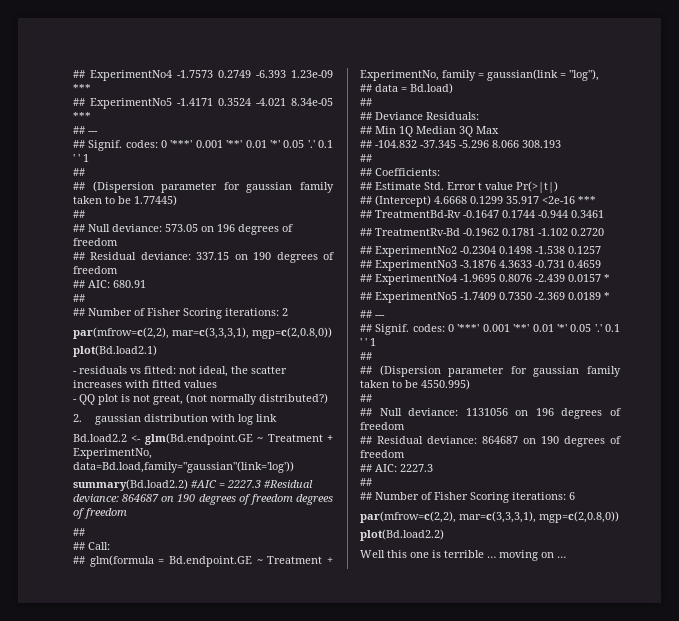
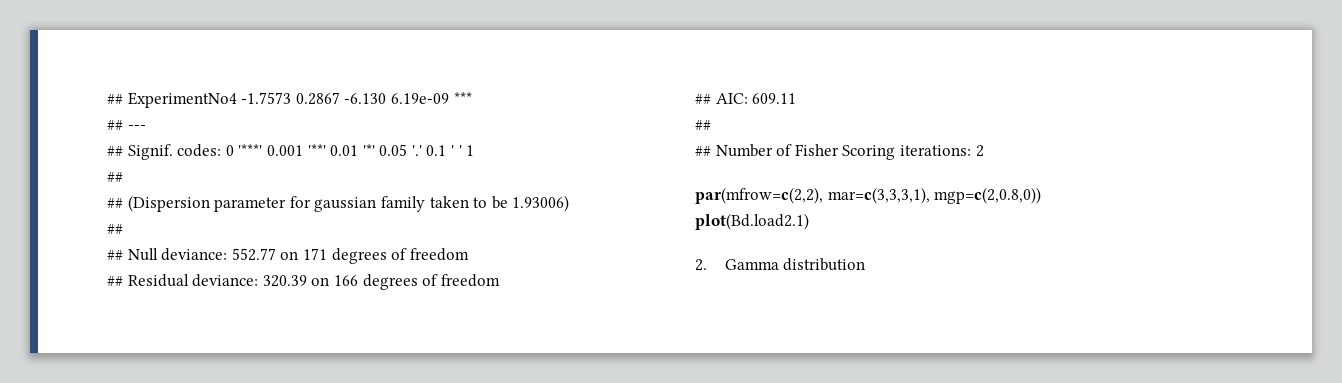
- ## ExperimentNo4 -1.7573 0.2749 -6.393 1.23e-09 ***
- ## ExperimentNo5 -1.4171 0.3524 -4.021 8.34e-05 ***
+ ## ExperimentNo4 -1.7573 0.2867 -6.130 6.19e-09 ***
- ## (Dispersion parameter for gaussian family taken to be 1.77445)
+ ## (Dispersion parameter for gaussian family taken to be 1.93006)
  ##
- ## Null deviance: 573.05 on 196 degrees of freedom
- ## Residual deviance: 337.15 on 190 degrees of freedom
- ## AIC: 680.91
+ ## Null deviance: 552.77 on 171 degrees of freedom
+ ## Residual deviance: 320.39 on 166 degrees of freedom
+ ## AIC: 609.11
- - residuals vs fitted: not ideal, the scatter increases with fitted values
- - QQ plot is not great, (not normally distributed?)
- 2. gaussian distribution with log link
- Bd.load2.2 <- glm(Bd.endpoint.GE ~ Treatment + ExperimentNo, data=Bd.load,family="gaussian"(link='log'))
- summary(Bd.load2.2) #AIC = 2227.3 #Residual deviance: 864687 on 190 degrees of freedom degrees of freedom
- ##
- ## Call:
- ## glm(formula = Bd.endpoint.GE ~ Treatment + ExperimentNo, family = gaussian(link = "log"),
- ## data = Bd.load)
- ##
- ## Deviance Residuals:
- ## Min 1Q Median 3Q Max
- ## -104.832 -37.345 -5.296 8.066 308.193
- ##
- ## Coefficients:
- ## Estimate Std. Error t value Pr(>|t|)
- ## (Intercept) 4.6668 0.1299 35.917 <2e-16 ***
- ## TreatmentBd-Rv -0.1647 0.1744 -0.944 0.3461
- ## TreatmentRv-Bd -0.1962 0.1781 -1.102 0.2720
- ## ExperimentNo2 -0.2304 0.1498 -1.538 0.1257
- ## ExperimentNo3 -3.1876 4.3633 -0.731 0.4659
- ## ExperimentNo4 -1.9695 0.8076 -2.439 0.0157 *
- ## ExperimentNo5 -1.7409 0.7350 -2.369 0.0189 *
- ## ---
- ## Signif. codes: 0 '***' 0.001 '**' 0.01 '*' 0.05 '.' 0.1 ' ' 1
- ##
- ## (Dispersion parameter for gaussian family taken to be 4550.995)
- ##
- ## Null deviance: 1131056 on 196 degrees of freedom
- ## Residual deviance: 864687 on 190 degrees of freedom
- ## AIC: 2227.3
- ##
- ## Number of Fisher Scoring iterations: 6
- par(mfrow=c(2,2), mar=c(3,3,3,1), mgp=c(2,0.8,0))
- plot(Bd.load2.2)
- Well this one is terrible … moving on …
+ 2. Gamma distribution

